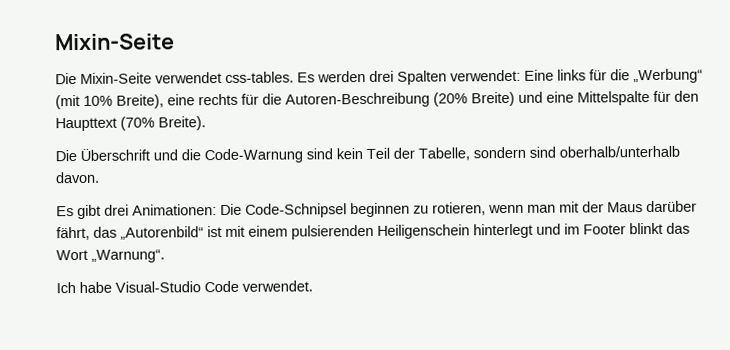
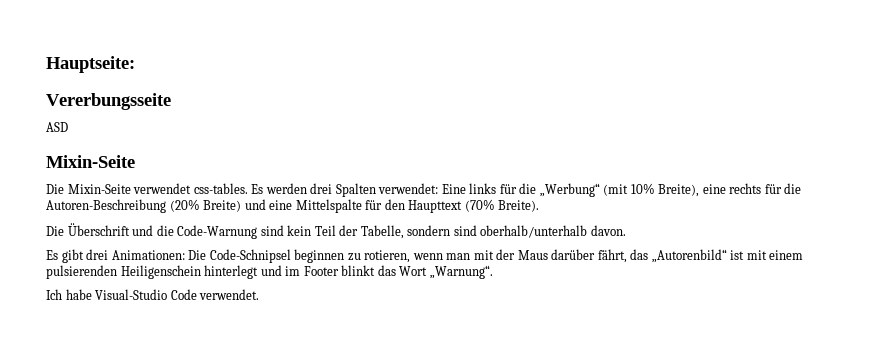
+ Hauptseite:
+ Vererbungsseite
+ ASD

